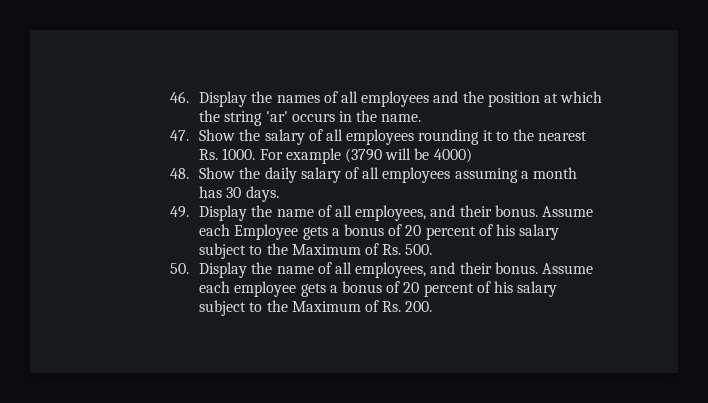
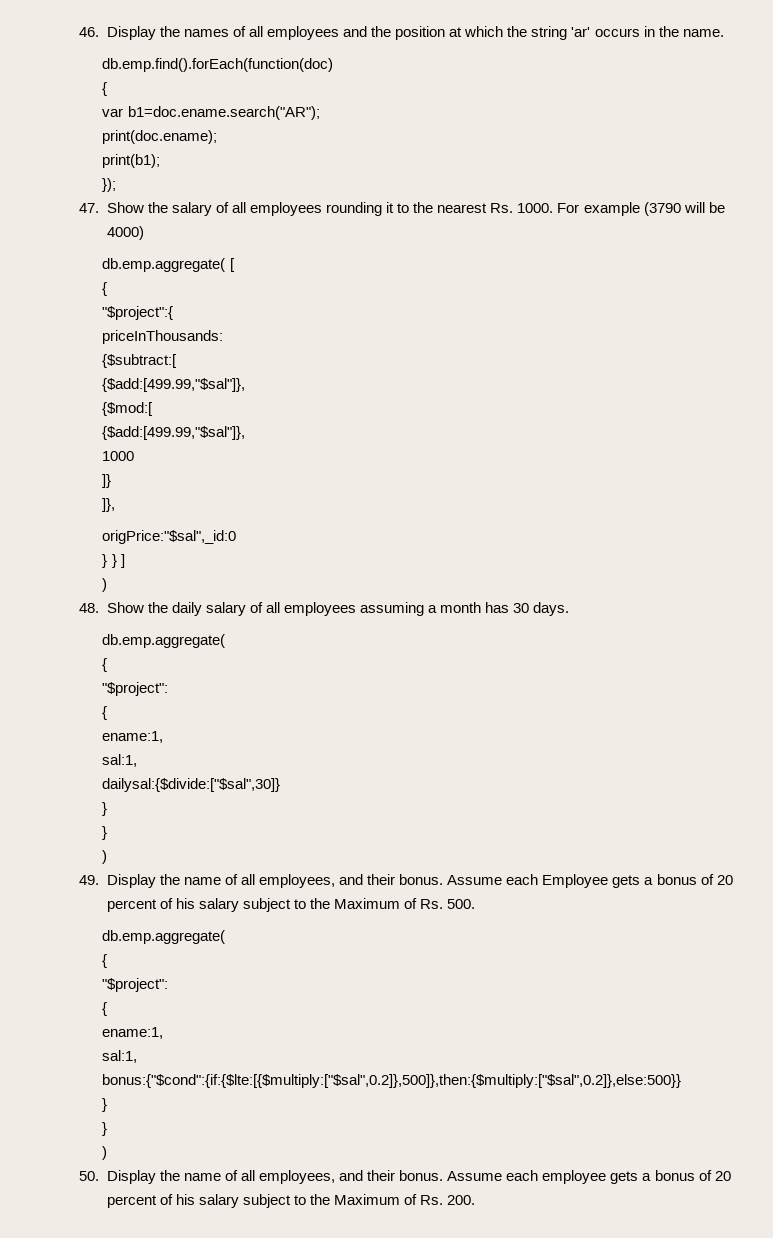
+ db.emp.find().forEach(function(doc)
+ {
+ var b1=doc.ename.search("AR");
+ print(doc.ename);
+ print(b1);
+ });
+ db.emp.aggregate( [
+ {
+ "$project":{
+ priceInThousands:
+ {$subtract:[
+ {$add:[499.99,"$sal"]},
+ {$mod:[
+ {$add:[499.99,"$sal"]},
+ 1000
+ ]}
+ ]},
+ origPrice:"$sal",_id:0
+ } } ]
+ )
  48. Show the daily salary of all employees assuming a month has 30 days.
+ db.emp.aggregate(
+ {
+ "$project":
+ {
+ ename:1,
+ sal:1,
+ dailysal:{$divide:["$sal",30]}
+ }
+ }
+ )
  Assume each Employee gets a bonus of 20 percent of his salary subject to the Maximum of Rs. 500.
+ db.emp.aggregate(
+ {
+ "$project":
+ {
+ ename:1,
+ sal:1,
+ bonus:{"$cond":{if:{$lte:[{$multiply:["$sal",0.2]},500]},then:{$multiply:["$sal",0.2]},else:500}}
+ }
+ }
+ )

